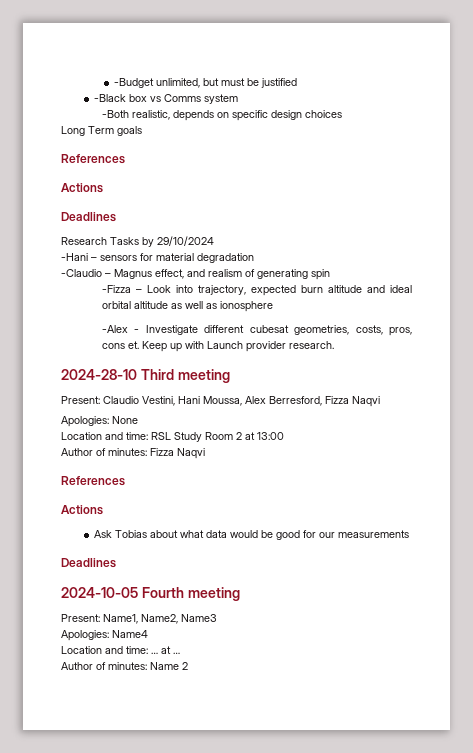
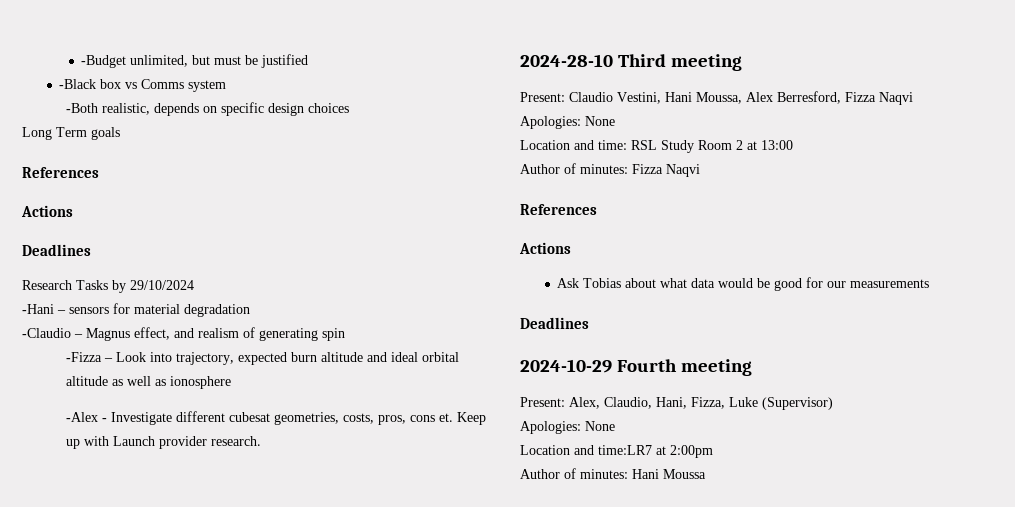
- 2024-10-05 Fourth meeting
+ 2024-10-29 Fourth meeting
- Present: Name1, Name2, Name3
- Apologies: Name4
- Location and time: … at …
- Author of minutes: Name 2
+ Present: Alex, Claudio, Hani, Fizza, Luke (Supervisor)
+ Apologies: None
+ Location and time:LR7 at 2:00pm
+ Author of minutes: Hani Moussa

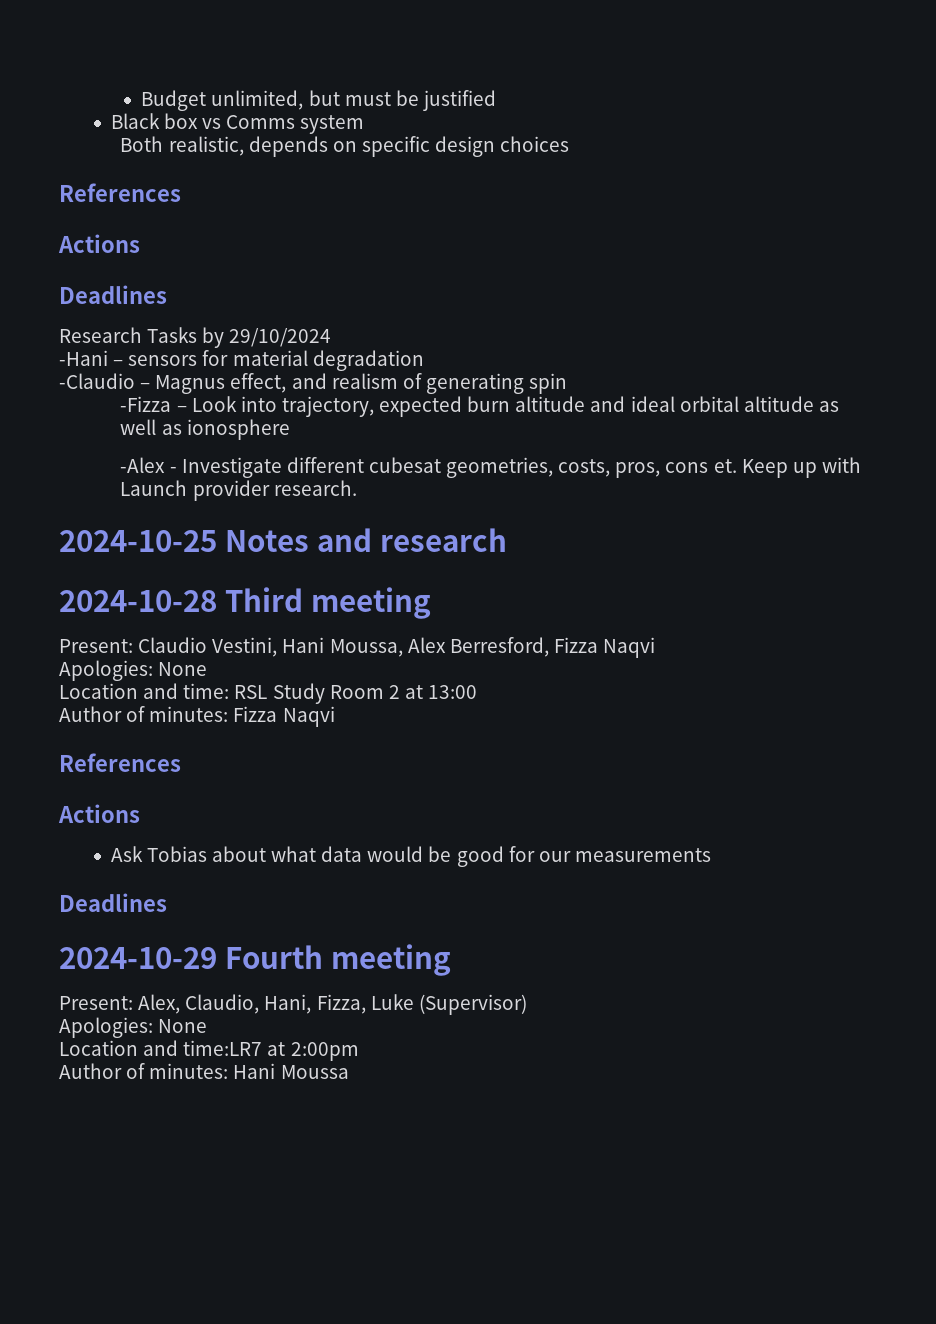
- -Budget unlimited, but must be justified
+ Budget unlimited, but must be justified
- -Black box vs Comms system
+ Black box vs Comms system
- -Both realistic, depends on specific design choices
+ Both realistic, depends on specific design choices
- Long Term goals
- 2024-28-10 Third meeting
+ 2024-10-25 Notes and research
+ 2024-10-28 Third meeting

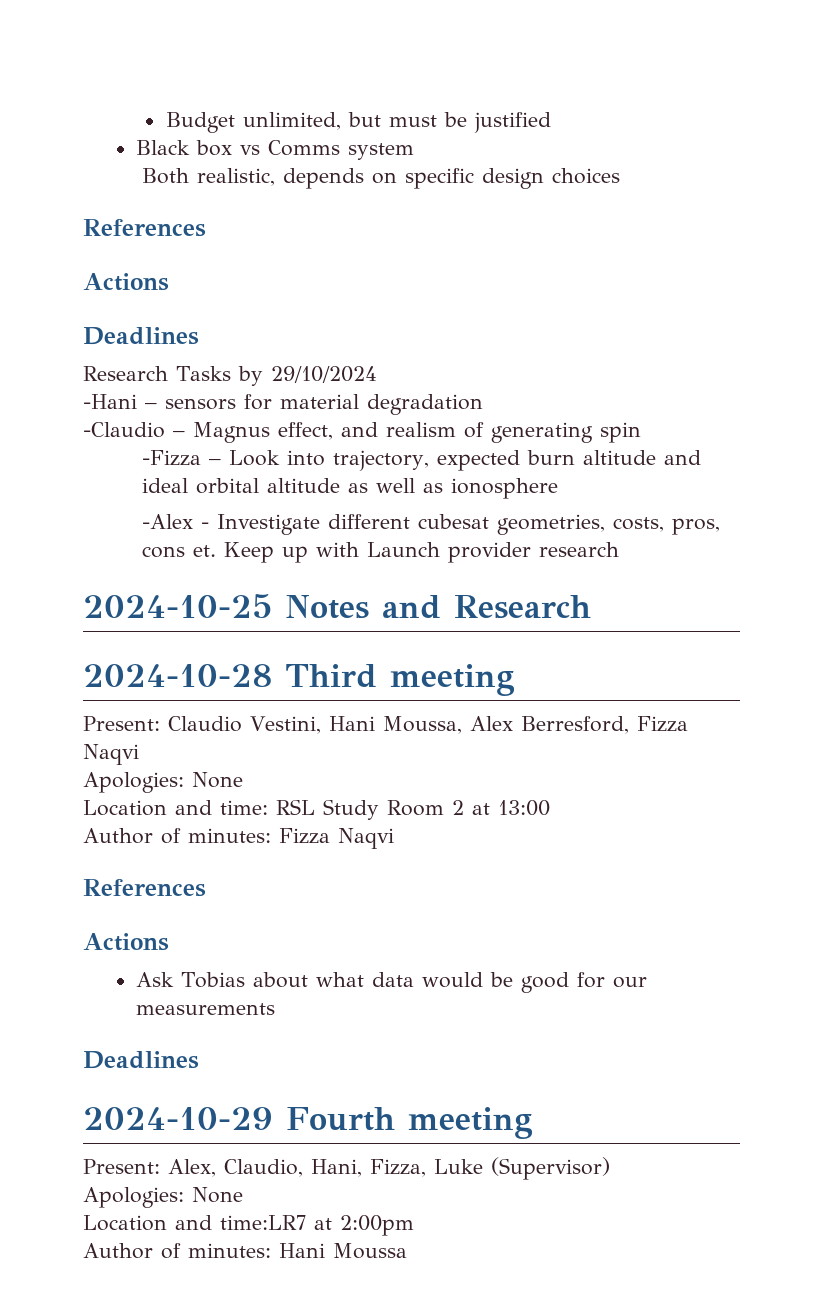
- Keep up with Launch provider research.
+ Keep up with Launch provider research
- 2024-10-25 Notes and research
+ 2024-10-25 Notes and Research

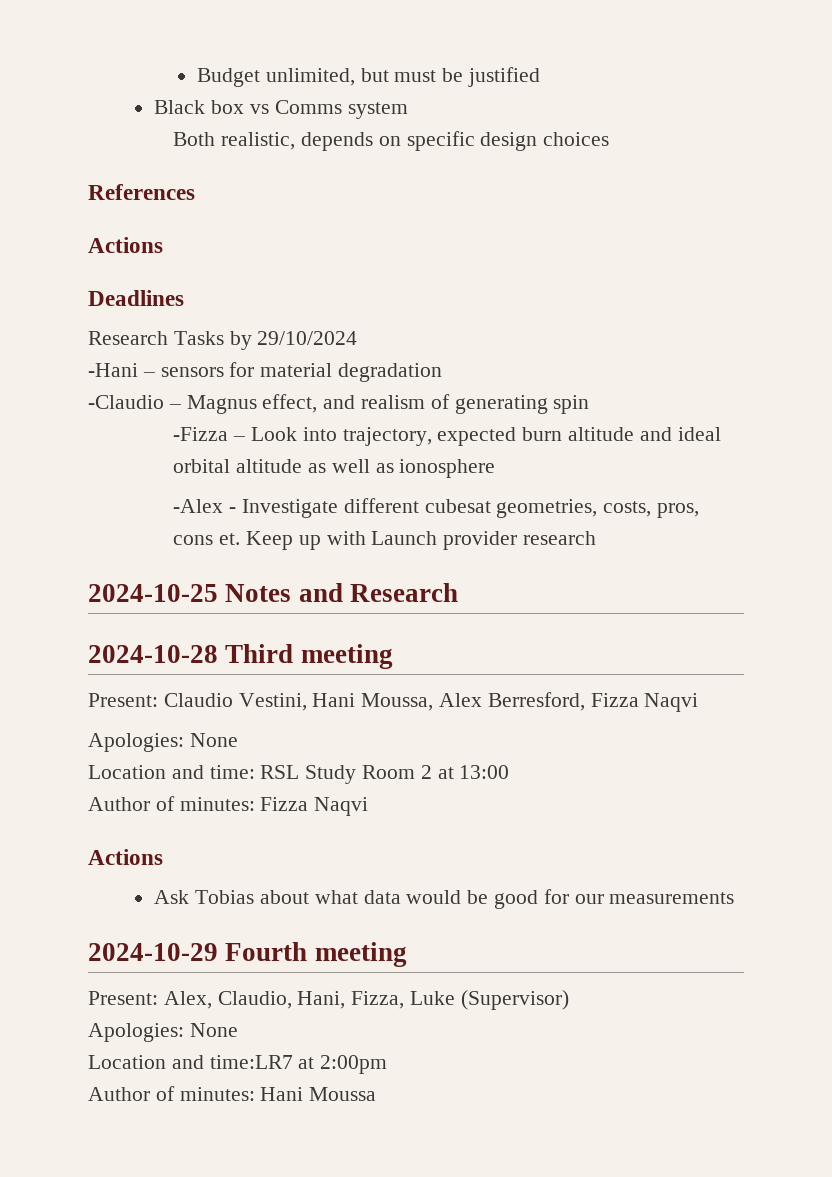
  Author of minutes: Fizza Naqvi
- References
  Ask Tobias about what data would be good for our measurements
- Deadlines

